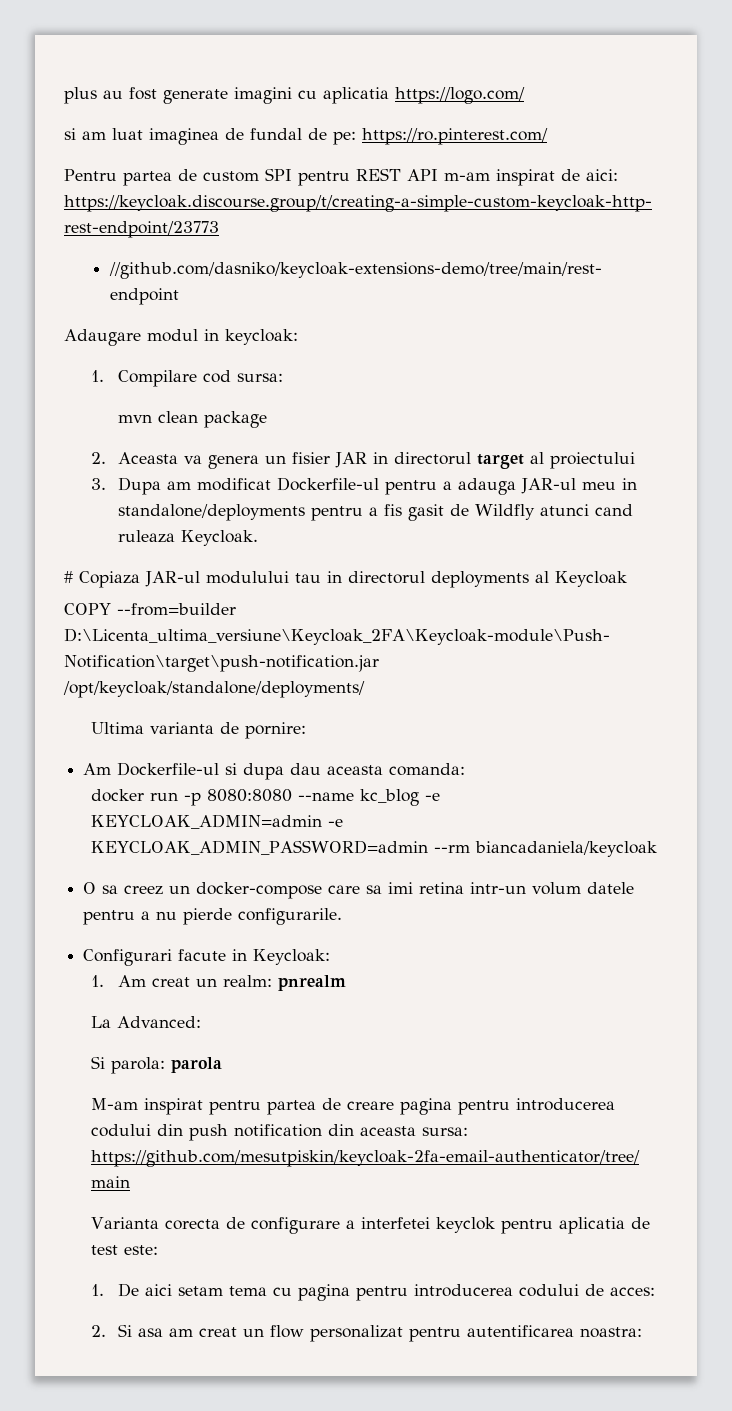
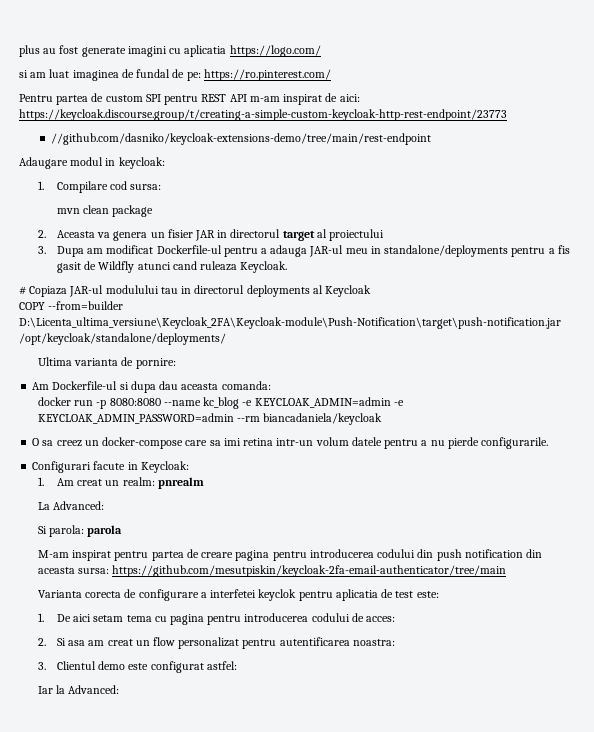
+ 3. Clientul demo este configurat astfel:
+ Iar la Advanced:

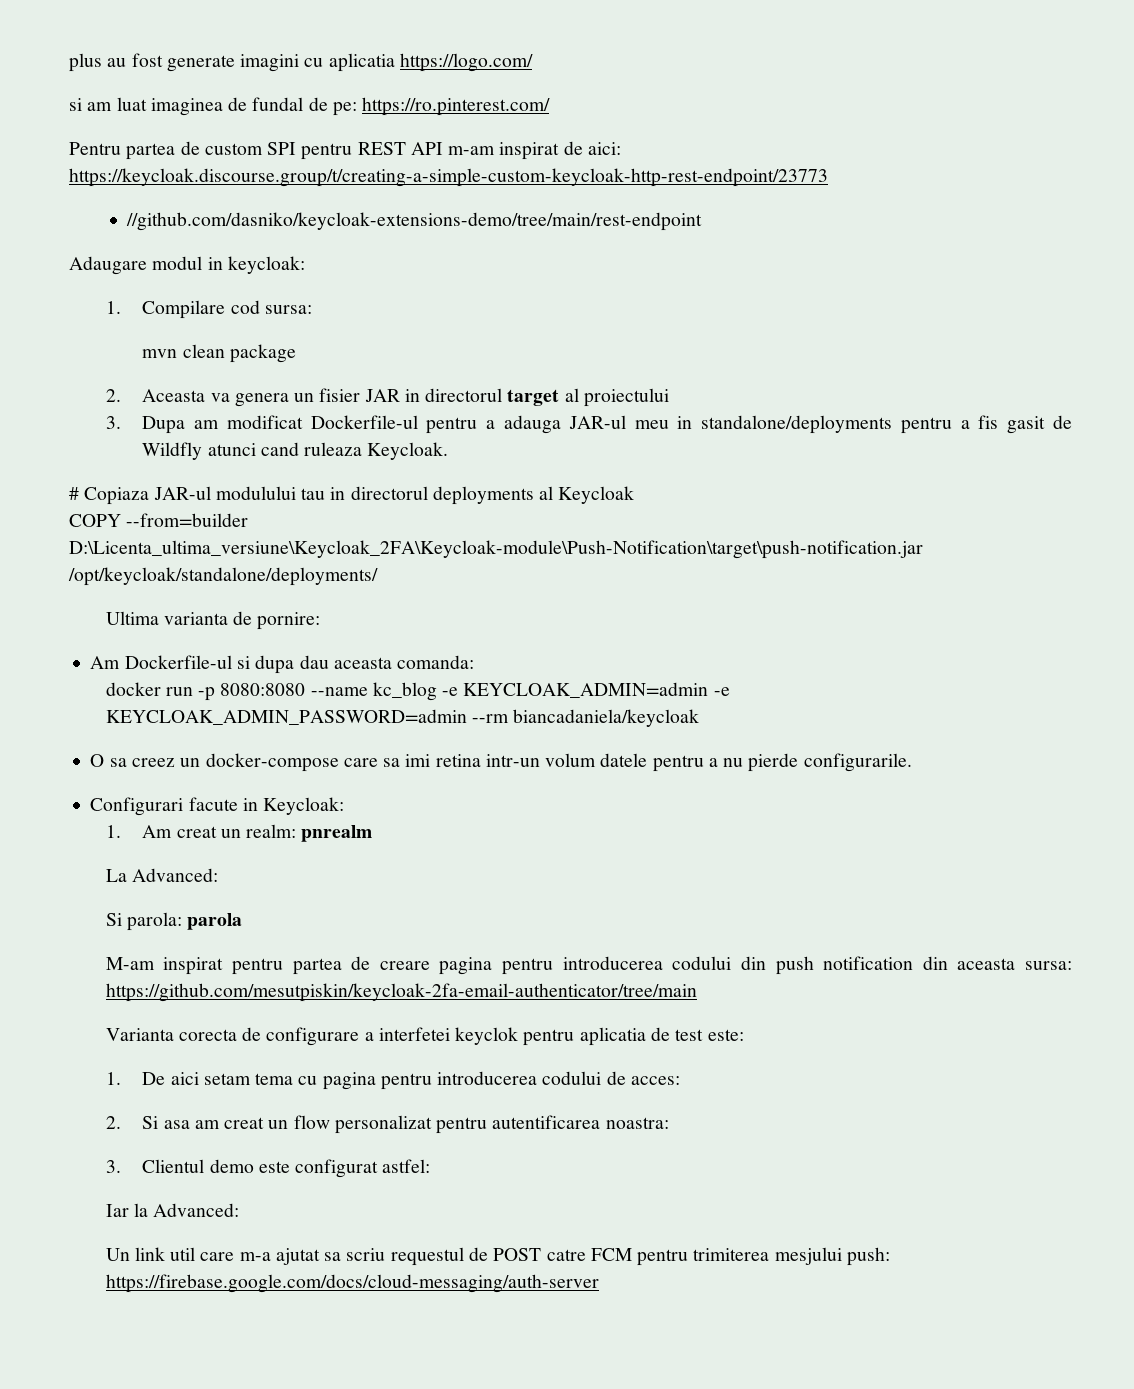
+ Un link util care m-a ajutat sa scriu requestul de POST catre FCM pentru trimiterea mesjului push: https://firebase.google.com/docs/cloud-messaging/auth-server

